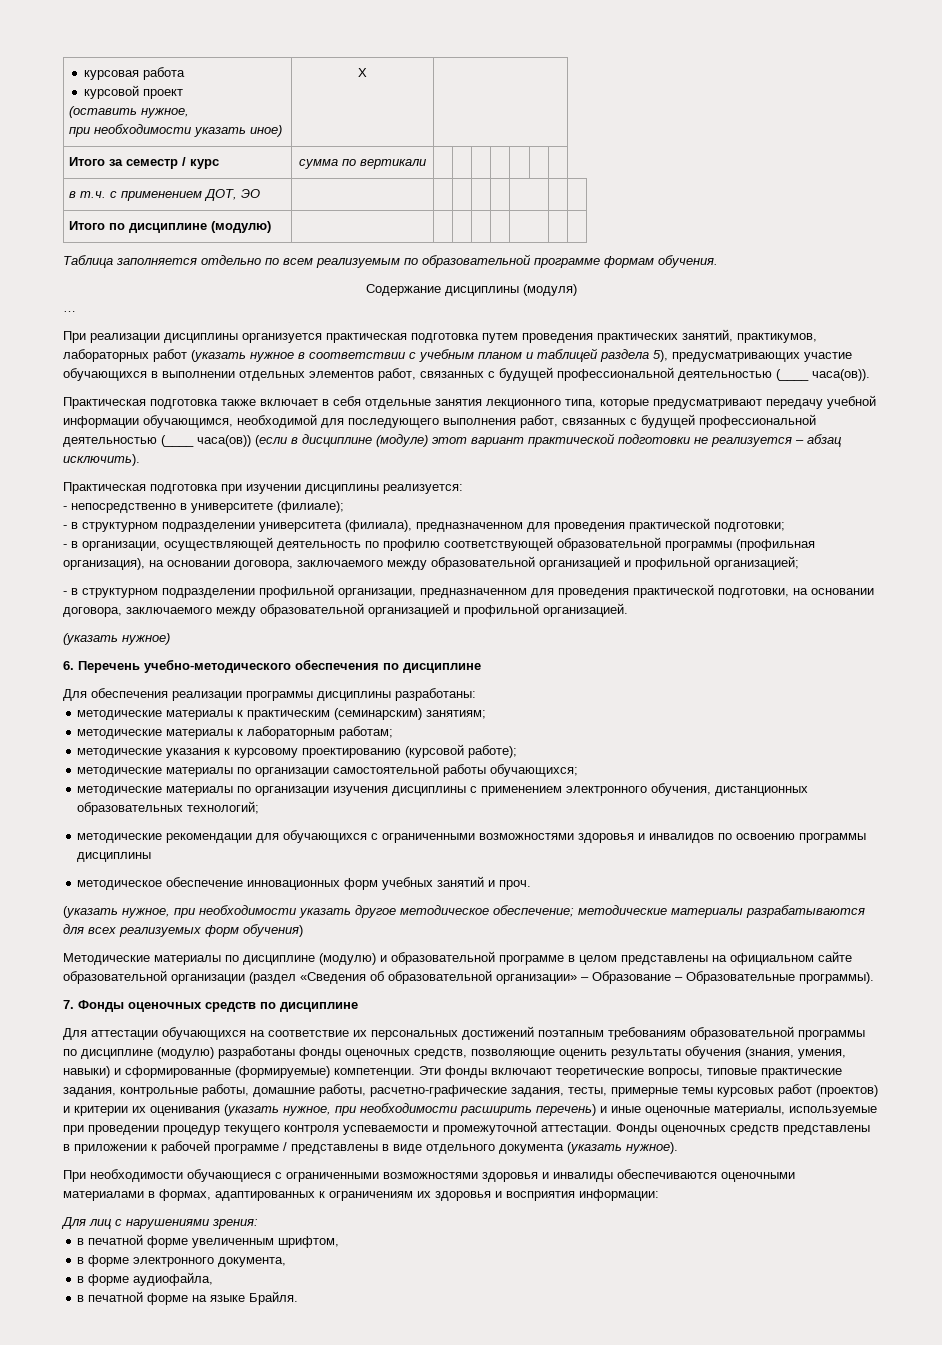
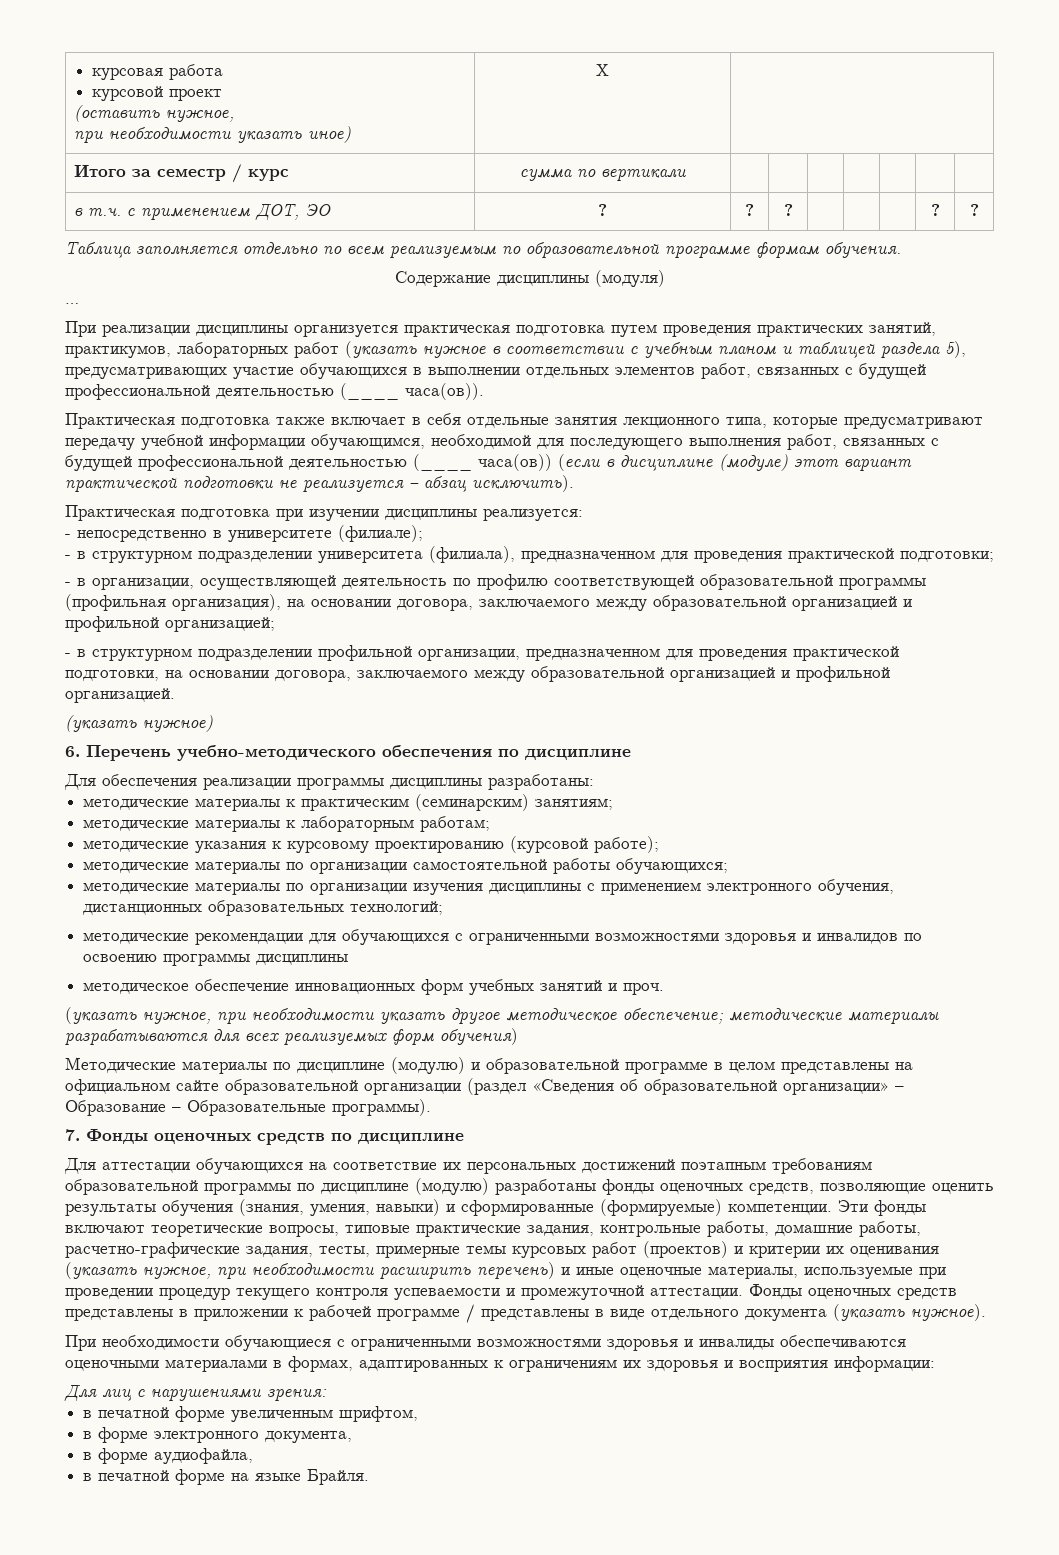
- в т.ч. с применением ДОТ, ЭО | | | | | | | |
- Итого по дисциплине (модулю) | | | | | | | |
+ в т.ч. с применением ДОТ, ЭО | ? | ? | ? | | | | ? | ?

